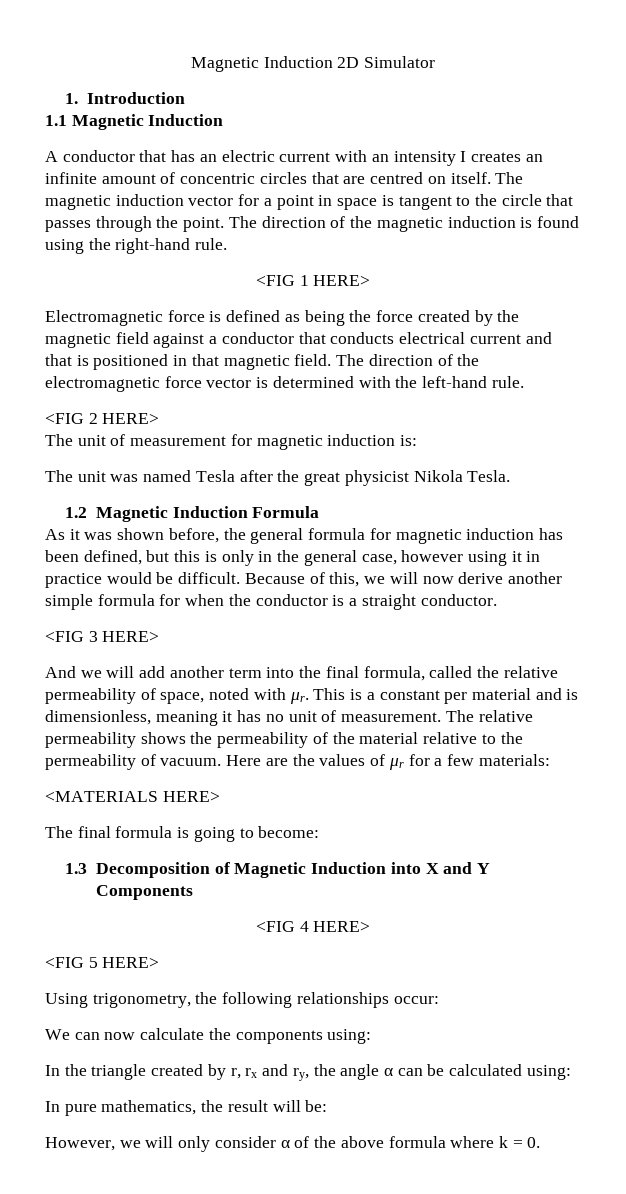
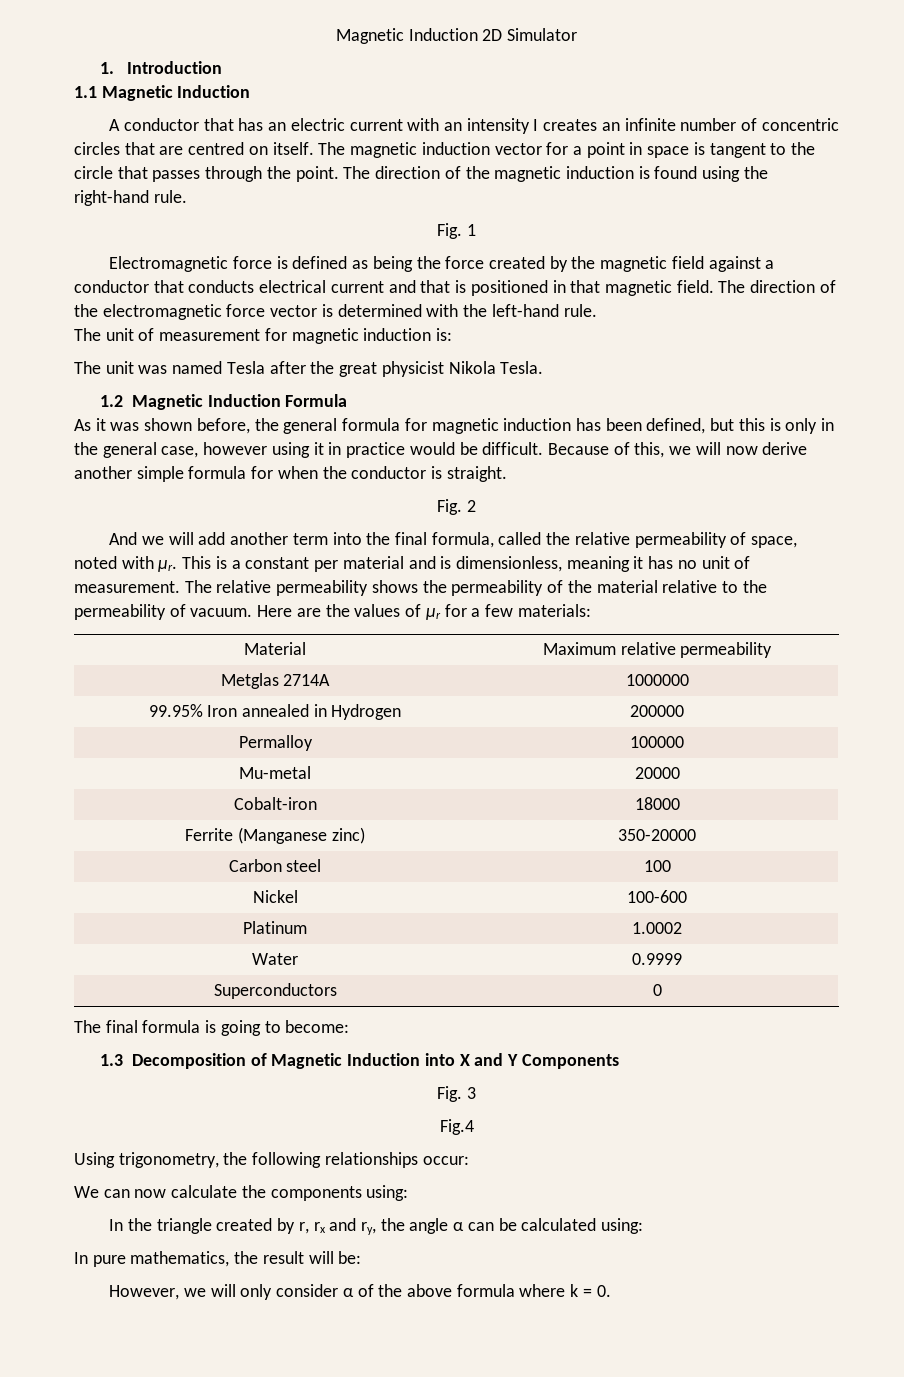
- A conductor that has an electric current with an intensity I creates an infinite amount of concentric circles that are centred on itself.
+ A conductor that has an electric current with an intensity I creates an infinite number of concentric circles that are centred on itself.
- <FIG 1 HERE>
+ Fig. 1
- <FIG 2 HERE>
- Because of this, we will now derive another simple formula for when the conductor is a straight conductor.
- <FIG 3 HERE>
+ Because of this, we will now derive another simple formula for when the conductor is straight.
+ Fig. 2
- <MATERIALS HERE>
+ Material | Maximum relative permeability
+ Metglas 2714A | 1000000
+ 99.95% Iron annealed in Hydrogen | 200000
+ Permalloy | 100000
+ Mu-metal | 20000
+ Cobalt-iron | 18000
+ Ferrite (Manganese zinc) | 350-20000
+ Carbon steel | 100
+ Nickel | 100-600
+ Platinum | 1.0002
+ Water | 0.9999
+ Superconductors | 0
- <FIG 4 HERE>
- <FIG 5 HERE>
+ Fig. 3
+ Fig.4

